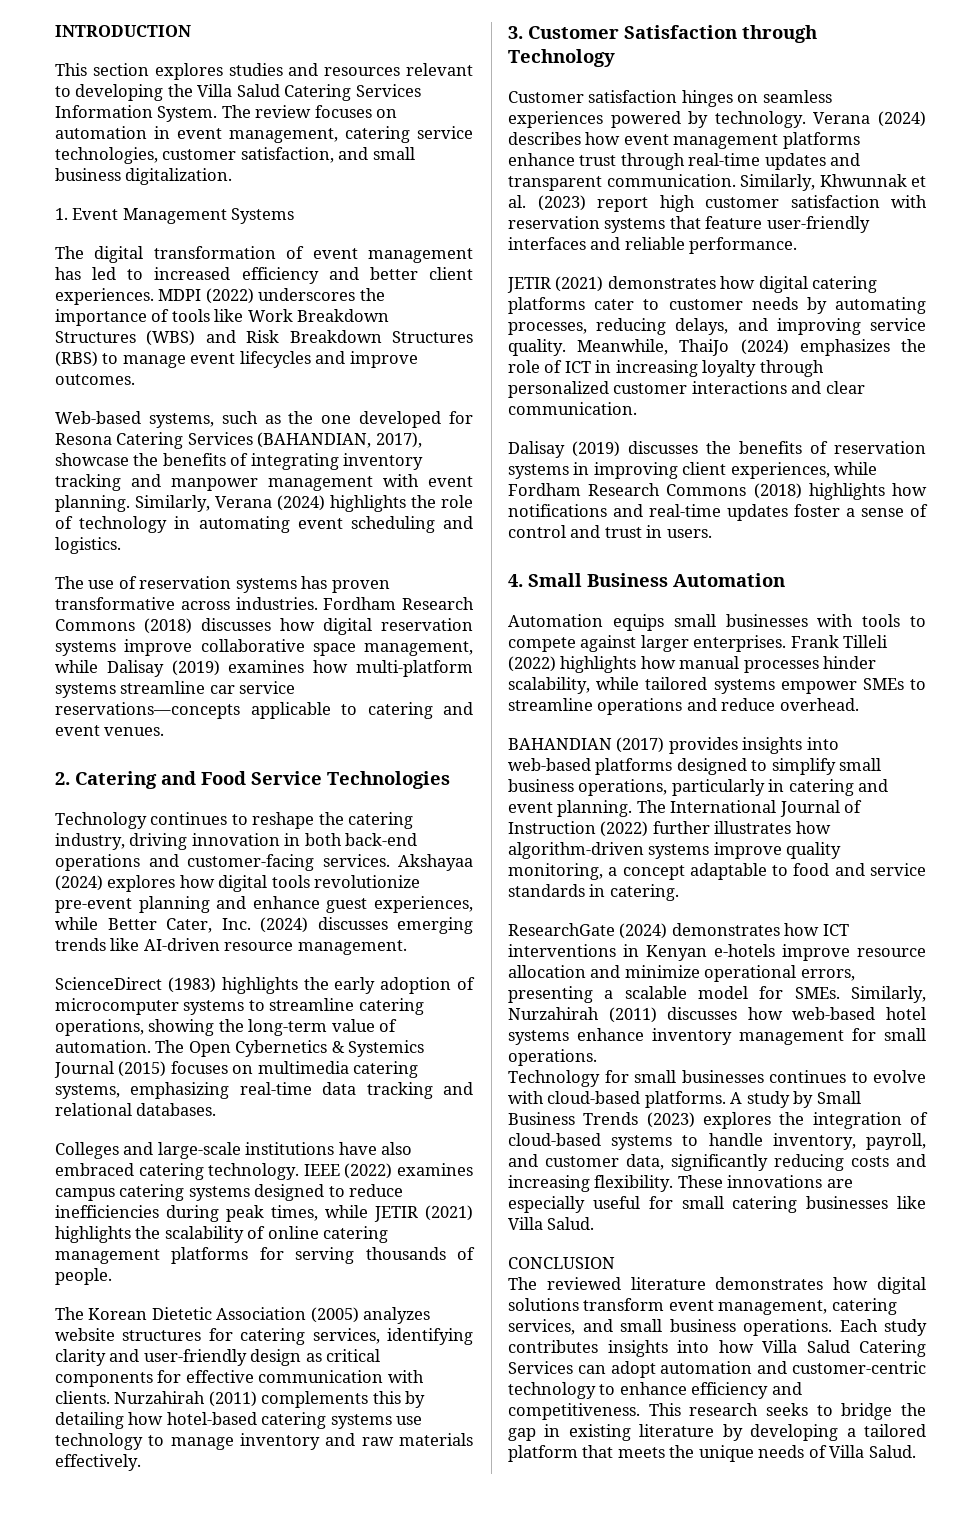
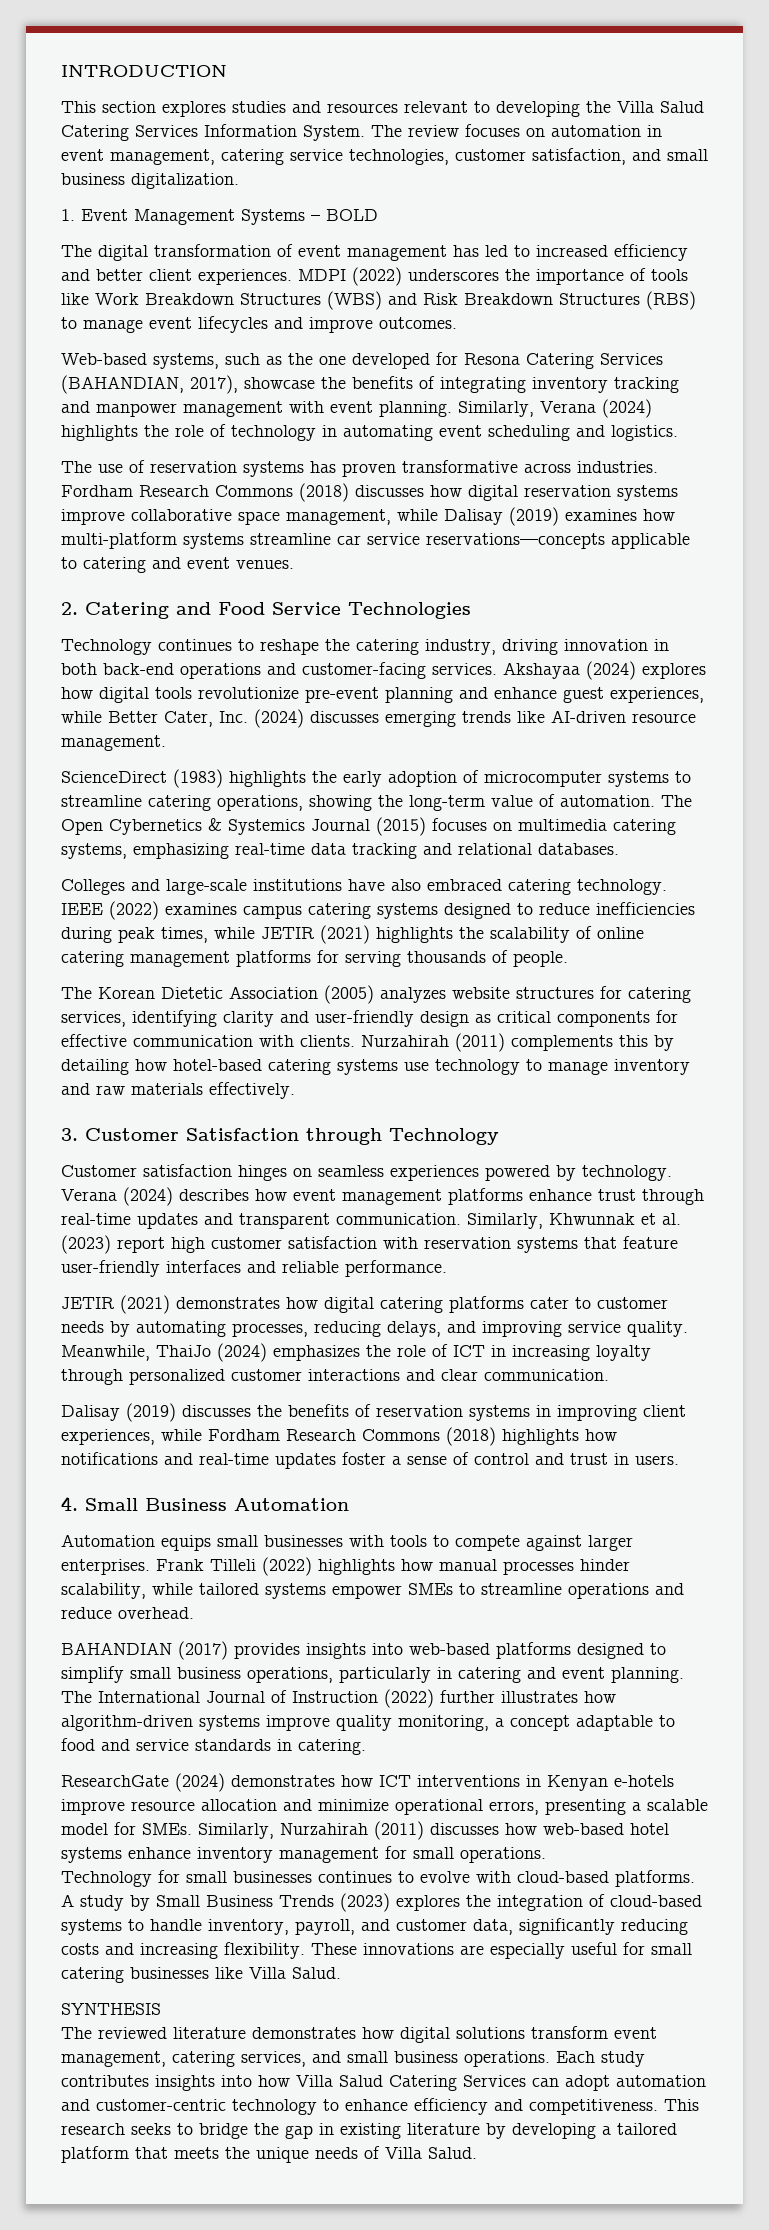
- 1. Event Management Systems
+ 1. Event Management Systems – BOLD
- CONCLUSION
+ SYNTHESIS

